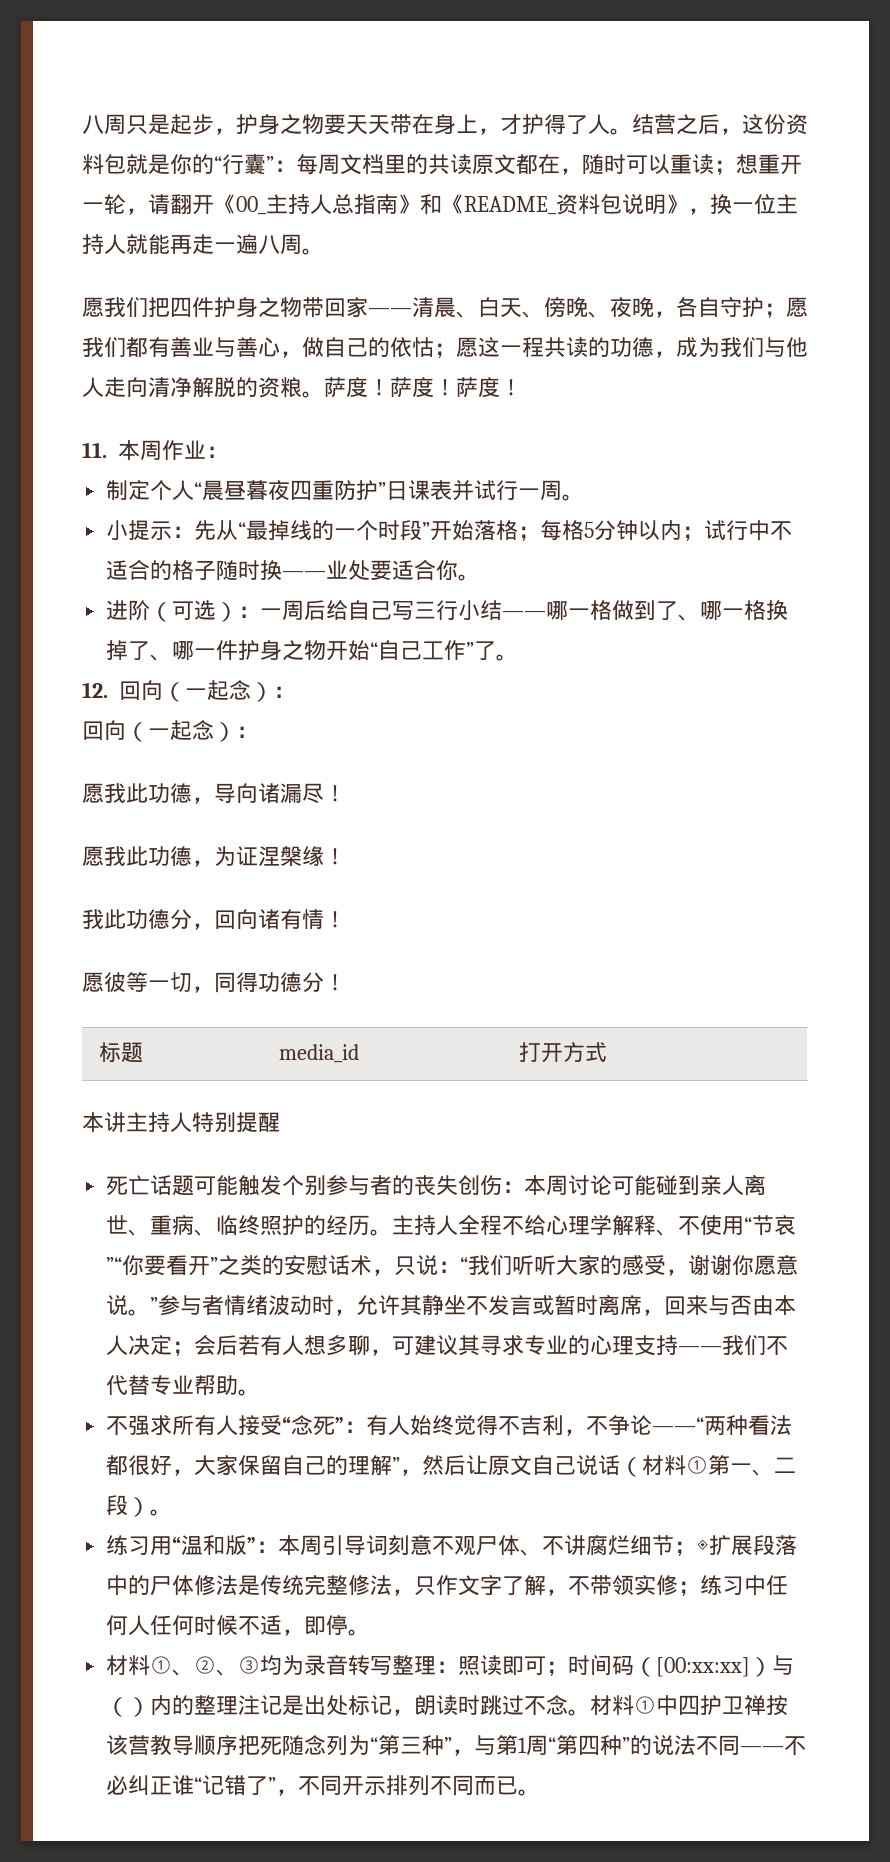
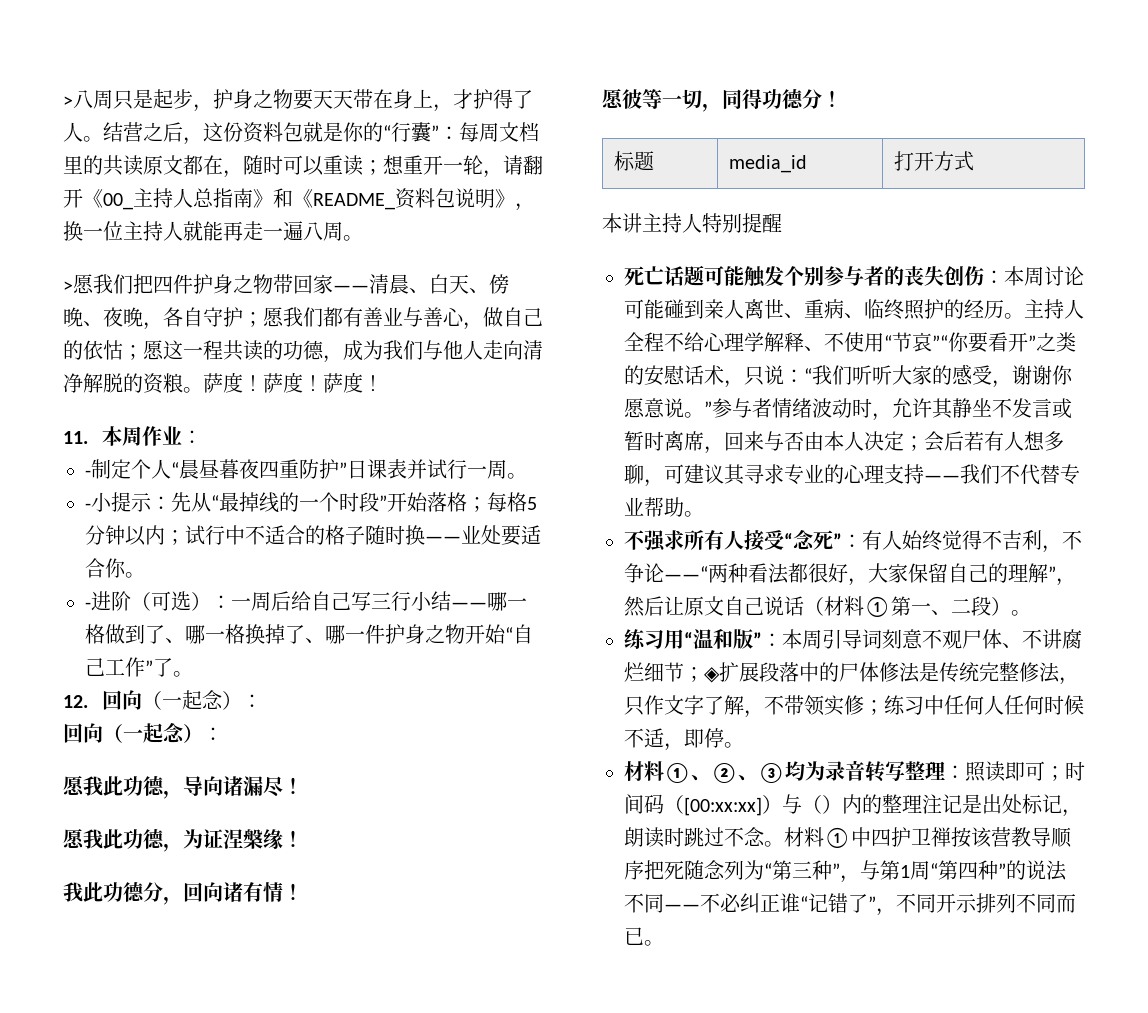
- 八周只是起步，护身之物要天天带在身上，才护得了人。
+ >八周只是起步，护身之物要天天带在身上，才护得了人。
- 愿我们把四件护身之物带回家——清晨、白天、傍晚、夜晚，各自守护；愿我们都有善业与善心，做自己的依怙；愿这一程共读的功德，成为我们与他人走向清净解脱的资粮。
+ >愿我们把四件护身之物带回家——清晨、白天、傍晚、夜晚，各自守护；愿我们都有善业与善心，做自己的依怙；愿这一程共读的功德，成为我们与他人走向清净解脱的资粮。
- 制定个人“晨昼暮夜四重防护”日课表并试行一周。
+ -制定个人“晨昼暮夜四重防护”日课表并试行一周。
- 小提示：先从“最掉线的一个时段”开始落格；每格5分钟以内；试行中不适合的格子随时换——业处要适合你。
+ -小提示：先从“最掉线的一个时段”开始落格；每格5分钟以内；试行中不适合的格子随时换——业处要适合你。
- 进阶（可选）：一周后给自己写三行小结——哪一格做到了、哪一格换掉了、哪一件护身之物开始“自己工作”了。
+ -进阶（可选）：一周后给自己写三行小结——哪一格做到了、哪一格换掉了、哪一件护身之物开始“自己工作”了。

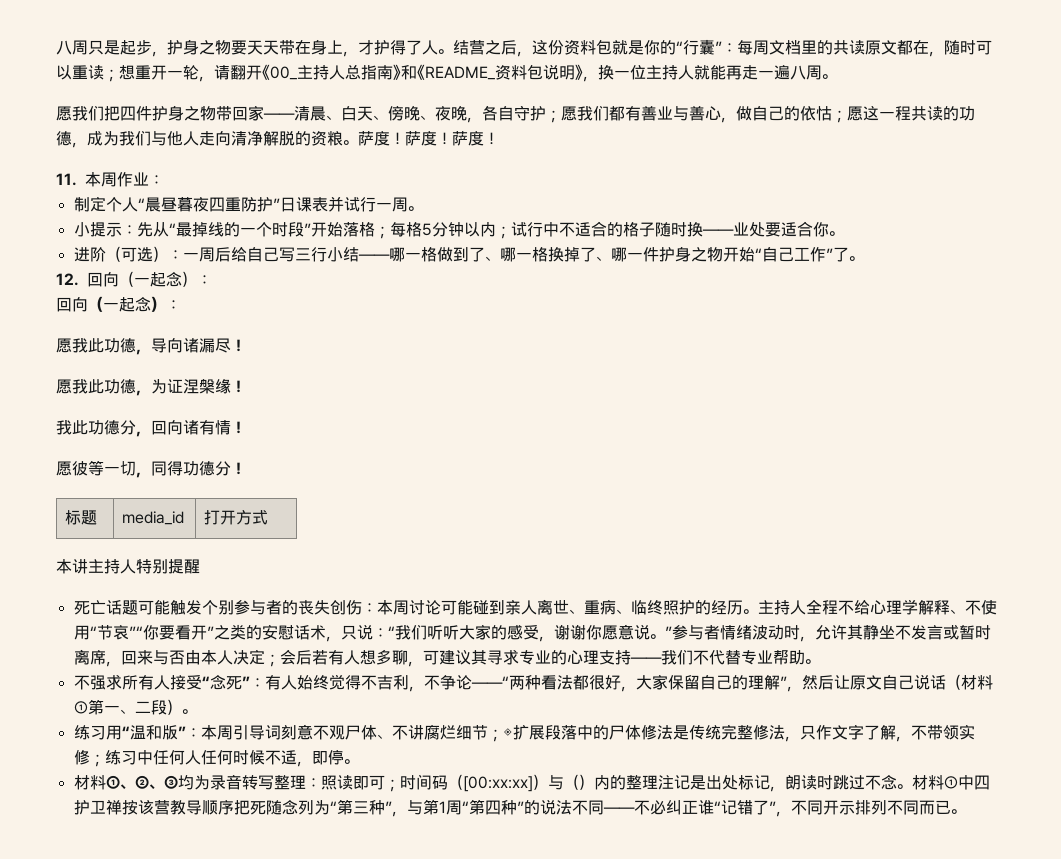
- >八周只是起步，护身之物要天天带在身上，才护得了人。
+ 八周只是起步，护身之物要天天带在身上，才护得了人。
- >愿我们把四件护身之物带回家——清晨、白天、傍晚、夜晚，各自守护；愿我们都有善业与善心，做自己的依怙；愿这一程共读的功德，成为我们与他人走向清净解脱的资粮。
+ 愿我们把四件护身之物带回家——清晨、白天、傍晚、夜晚，各自守护；愿我们都有善业与善心，做自己的依怙；愿这一程共读的功德，成为我们与他人走向清净解脱的资粮。
- -制定个人“晨昼暮夜四重防护”日课表并试行一周。
+ 制定个人“晨昼暮夜四重防护”日课表并试行一周。
- -小提示：先从“最掉线的一个时段”开始落格；每格5分钟以内；试行中不适合的格子随时换——业处要适合你。
+ 小提示：先从“最掉线的一个时段”开始落格；每格5分钟以内；试行中不适合的格子随时换——业处要适合你。
- -进阶（可选）：一周后给自己写三行小结——哪一格做到了、哪一格换掉了、哪一件护身之物开始“自己工作”了。
+ 进阶（可选）：一周后给自己写三行小结——哪一格做到了、哪一格换掉了、哪一件护身之物开始“自己工作”了。

